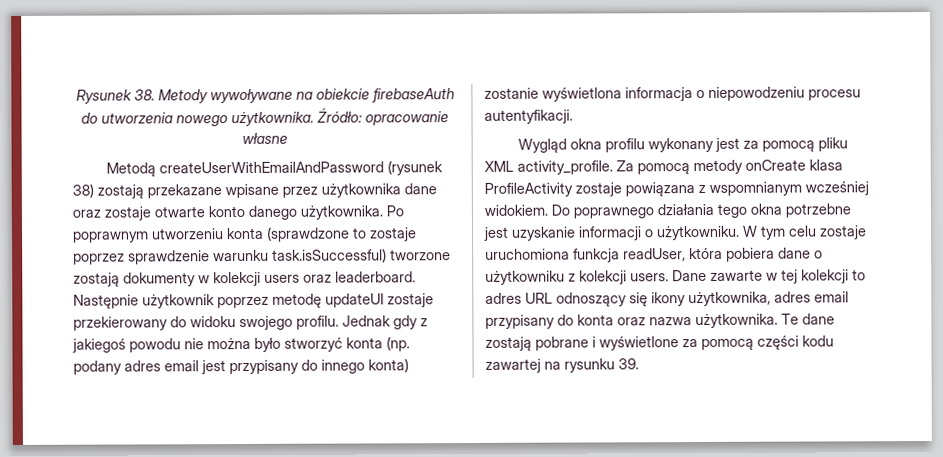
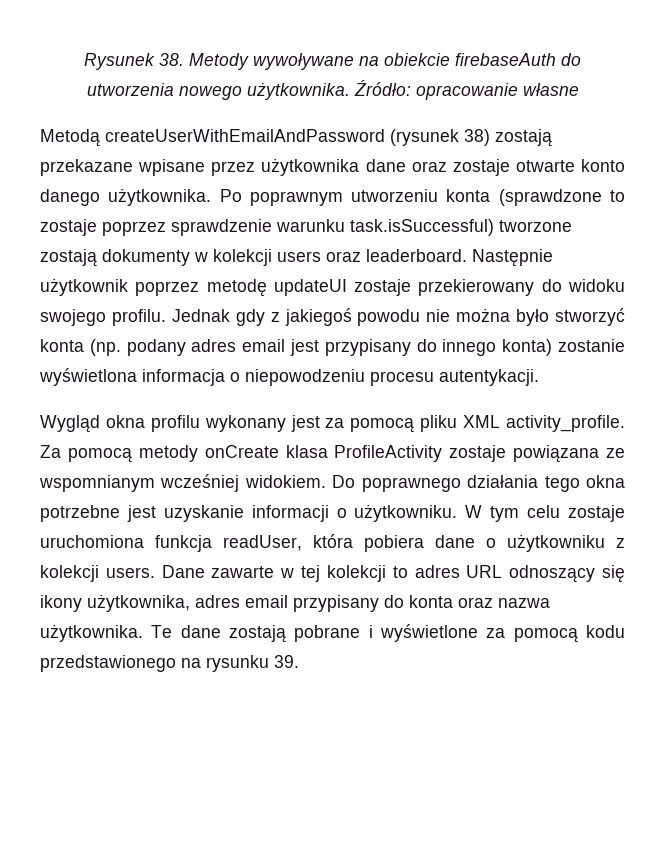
- Jednak gdy z jakiegoś powodu nie można było stworzyć konta (np. podany adres email jest przypisany do innego konta) zostanie wyświetlona informacja o niepowodzeniu procesu autentyfikacji.
+ Jednak gdy z jakiegoś powodu nie można było stworzyć konta (np. podany adres email jest przypisany do innego konta) zostanie wyświetlona informacja o niepowodzeniu procesu autentykacji.
- Za pomocą metody onCreate klasa ProfileActivity zostaje powiązana z wspomnianym wcześniej widokiem.
+ Za pomocą metody onCreate klasa ProfileActivity zostaje powiązana ze wspomnianym wcześniej widokiem.
- Te dane zostają pobrane i wyświetlone za pomocą części kodu zawartej na rysunku 39.
+ Te dane zostają pobrane i wyświetlone za pomocą kodu przedstawionego na rysunku 39.

